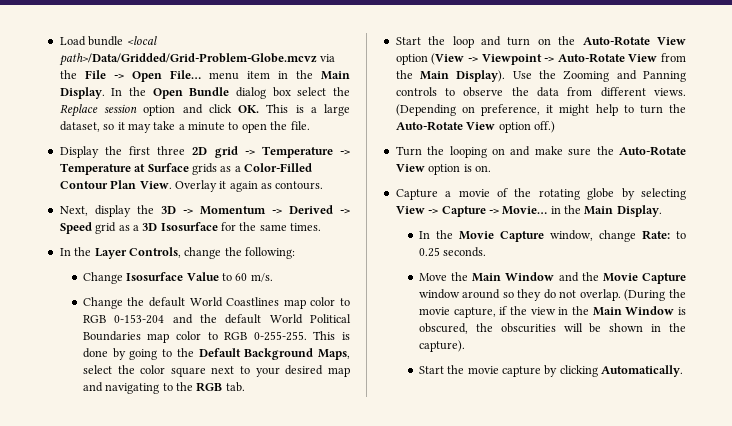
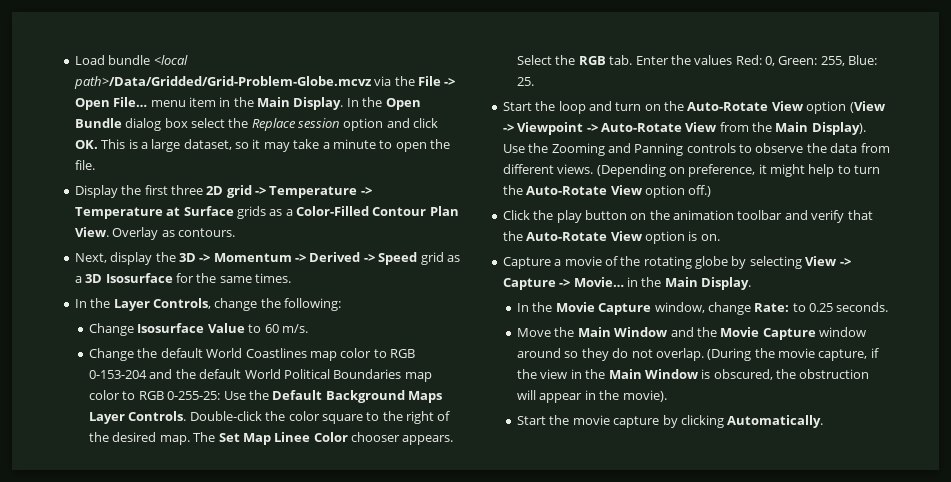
- Overlay it again as contours.
+ Overlay as contours.
- Change the default World Coastlines map color to RGB 0-153-204 and the default World Political Boundaries map color to RGB 0-255-255. This is done by going to the Default Background Maps, select the color square next to your desired map and navigating to the RGB tab.
+ Change the default World Coastlines map color to RGB 0-153-204 and the default World Political Boundaries map color to RGB 0-255-25: Use the Default Background Maps Layer Controls. Double-click the color square to the right of the desired map. The Set Map Linee Color chooser appears. Select the RGB tab. Enter the values Red: 0, Green: 255, Blue: 25.
- Turn the looping on and make sure the Auto-Rotate View option is on.
+ Click the play button on the animation toolbar and verify that the Auto-Rotate View option is on.
- (During the movie capture, if the view in the Main Window is obscured, the obscurities will be shown in the capture).
+ (During the movie capture, if the view in the Main Window is obscured, the obstruction will appear in the movie).

